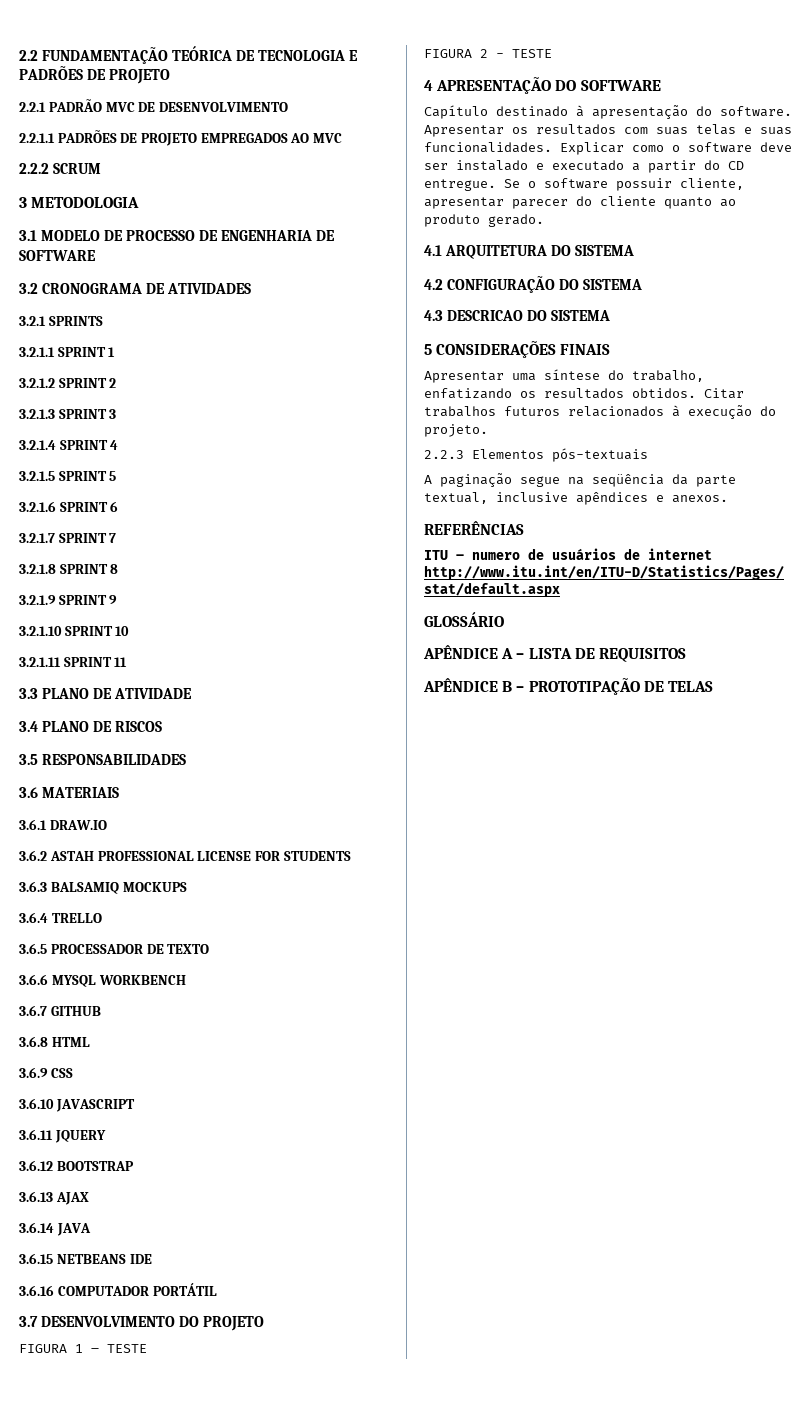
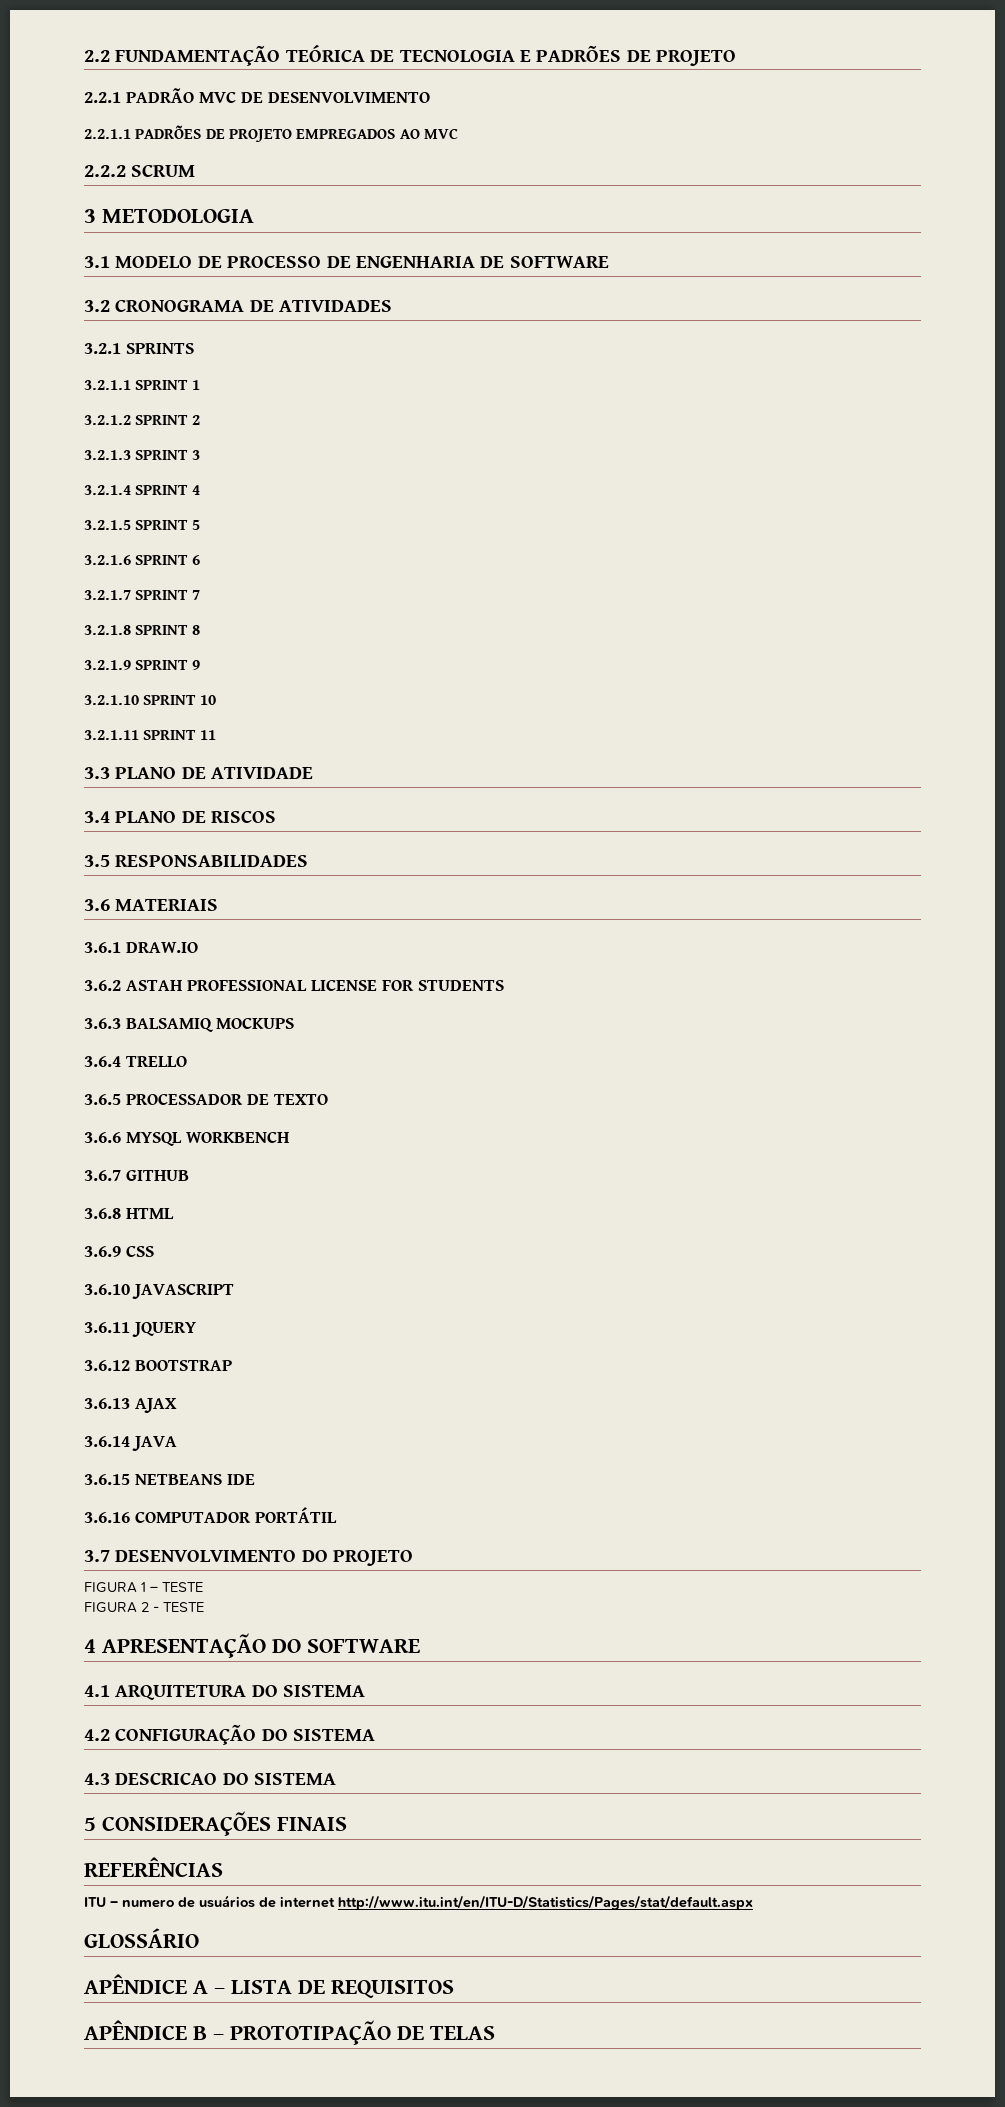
- Capítulo destinado à apresentação do software. Apresentar os resultados com suas telas e suas funcionalidades. Explicar como o software deve ser instalado e executado a partir do CD entregue. Se o software possuir cliente, apresentar parecer do cliente quanto ao produto gerado.
- Apresentar uma síntese do trabalho, enfatizando os resultados obtidos. Citar trabalhos futuros relacionados à execução do projeto.
- 2.2.3 Elementos pós-textuais
- A paginação segue na seqüência da parte textual, inclusive apêndices e anexos.

